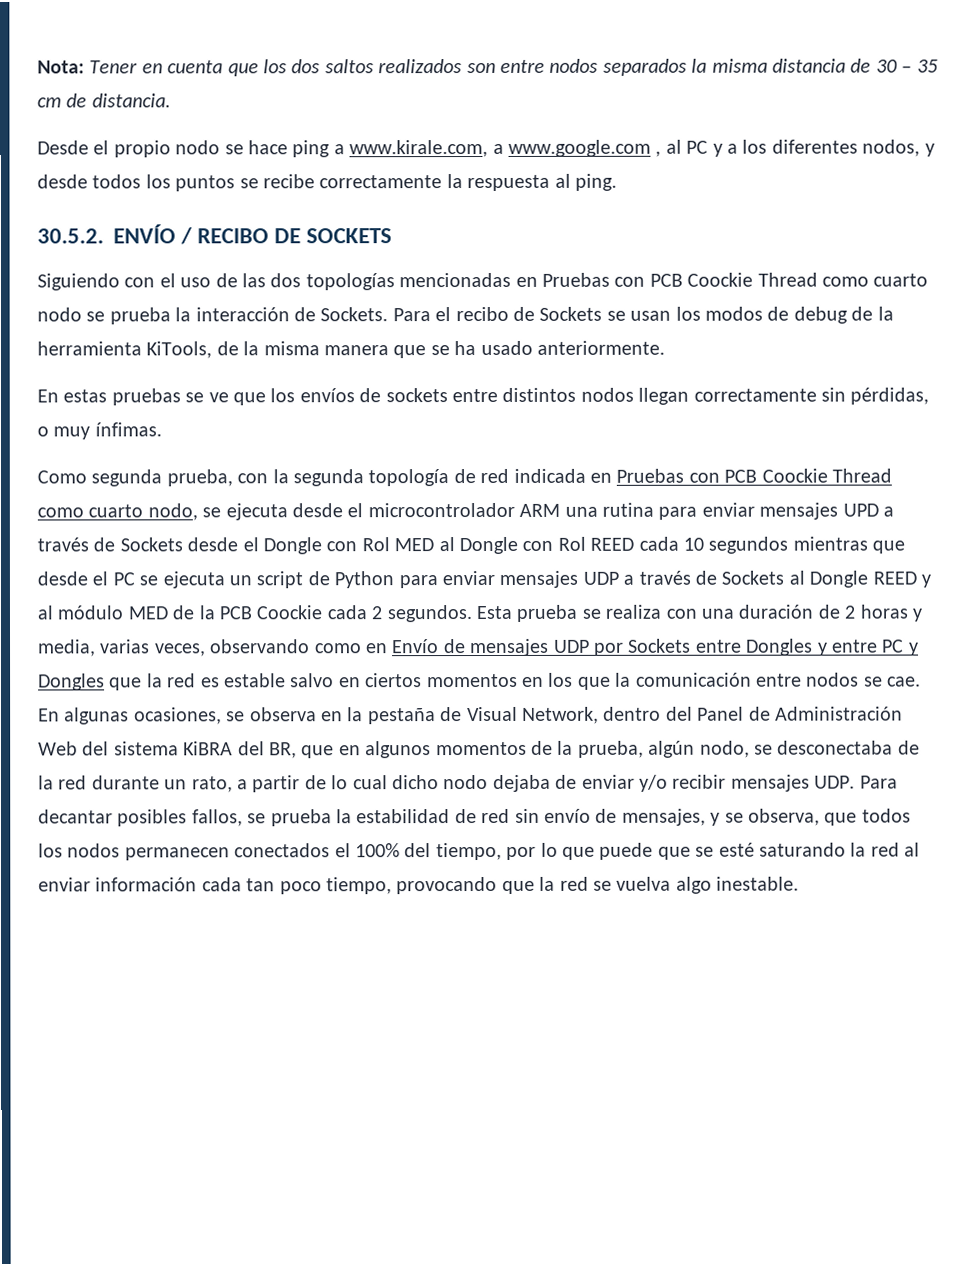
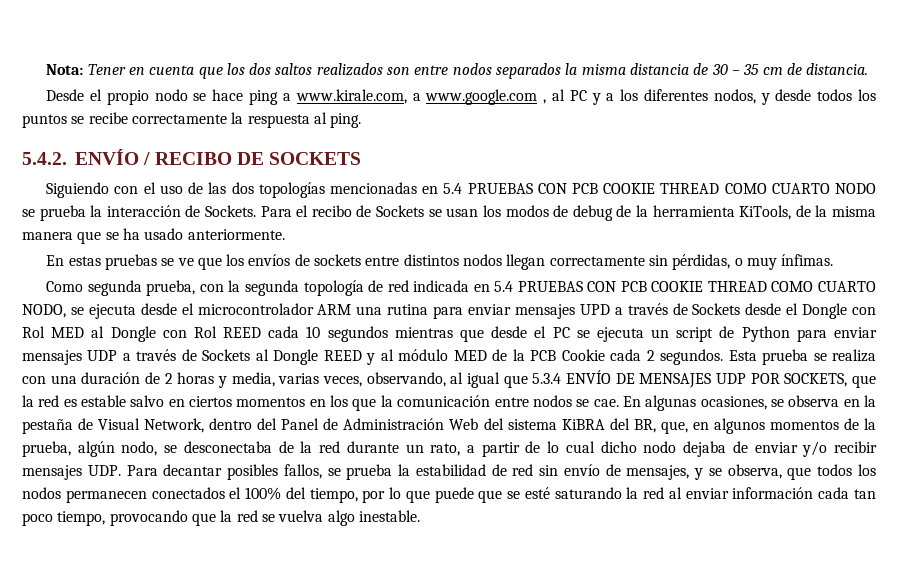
- 30.5.2. ENVÍO / RECIBO DE SOCKETS
+ 5.4.2. ENVÍO / RECIBO DE SOCKETS
- Siguiendo con el uso de las dos topologías mencionadas en Pruebas con PCB Coockie Thread como cuarto nodo se prueba la interacción de Sockets.
+ Siguiendo con el uso de las dos topologías mencionadas en 5.4 PRUEBAS CON PCB COOKIE THREAD COMO CUARTO NODO se prueba la interacción de Sockets.
- Como segunda prueba, con la segunda topología de red indicada en Pruebas con PCB Coockie Thread como cuarto nodo, se ejecuta desde el microcontrolador ARM una rutina para enviar mensajes UPD a través de Sockets desde el Dongle con Rol MED al Dongle con Rol REED cada 10 segundos mientras que desde el PC se ejecuta un script de Python para enviar mensajes UDP a través de Sockets al Dongle REED y al módulo MED de la PCB Coockie cada 2 segundos.
+ Como segunda prueba, con la segunda topología de red indicada en 5.4 PRUEBAS CON PCB COOKIE THREAD COMO CUARTO NODO, se ejecuta desde el microcontrolador ARM una rutina para enviar mensajes UPD a través de Sockets desde el Dongle con Rol MED al Dongle con Rol REED cada 10 segundos mientras que desde el PC se ejecuta un script de Python para enviar mensajes UDP a través de Sockets al Dongle REED y al módulo MED de la PCB Cookie cada 2 segundos.
- Esta prueba se realiza con una duración de 2 horas y media, varias veces, observando como en Envío de mensajes UDP por Sockets entre Dongles y entre PC y Dongles que la red es estable salvo en ciertos momentos en los que la comunicación entre nodos se cae.
+ Esta prueba se realiza con una duración de 2 horas y media, varias veces, observando, al igual que 5.3.4 ENVÍO DE MENSAJES UDP POR SOCKETS, que la red es estable salvo en ciertos momentos en los que la comunicación entre nodos se cae.
- En algunas ocasiones, se observa en la pestaña de Visual Network, dentro del Panel de Administración Web del sistema KiBRA del BR, que en algunos momentos de la prueba, algún nodo, se desconectaba de la red durante un rato, a partir de lo cual dicho nodo dejaba de enviar y/o recibir mensajes UDP. Para decantar posibles fallos, se prueba la estabilidad de red sin envío de mensajes, y se observa, que todos los nodos permanecen conectados el 100% del tiempo, por lo que puede que se esté saturando la red al enviar información cada tan poco tiempo, provocando que la red se vuelva algo inestable.
+ En algunas ocasiones, se observa en la pestaña de Visual Network, dentro del Panel de Administración Web del sistema KiBRA del BR, que, en algunos momentos de la prueba, algún nodo, se desconectaba de la red durante un rato, a partir de lo cual dicho nodo dejaba de enviar y/o recibir mensajes UDP. Para decantar posibles fallos, se prueba la estabilidad de red sin envío de mensajes, y se observa, que todos los nodos permanecen conectados el 100% del tiempo, por lo que puede que se esté saturando la red al enviar información cada tan poco tiempo, provocando que la red se vuelva algo inestable.

